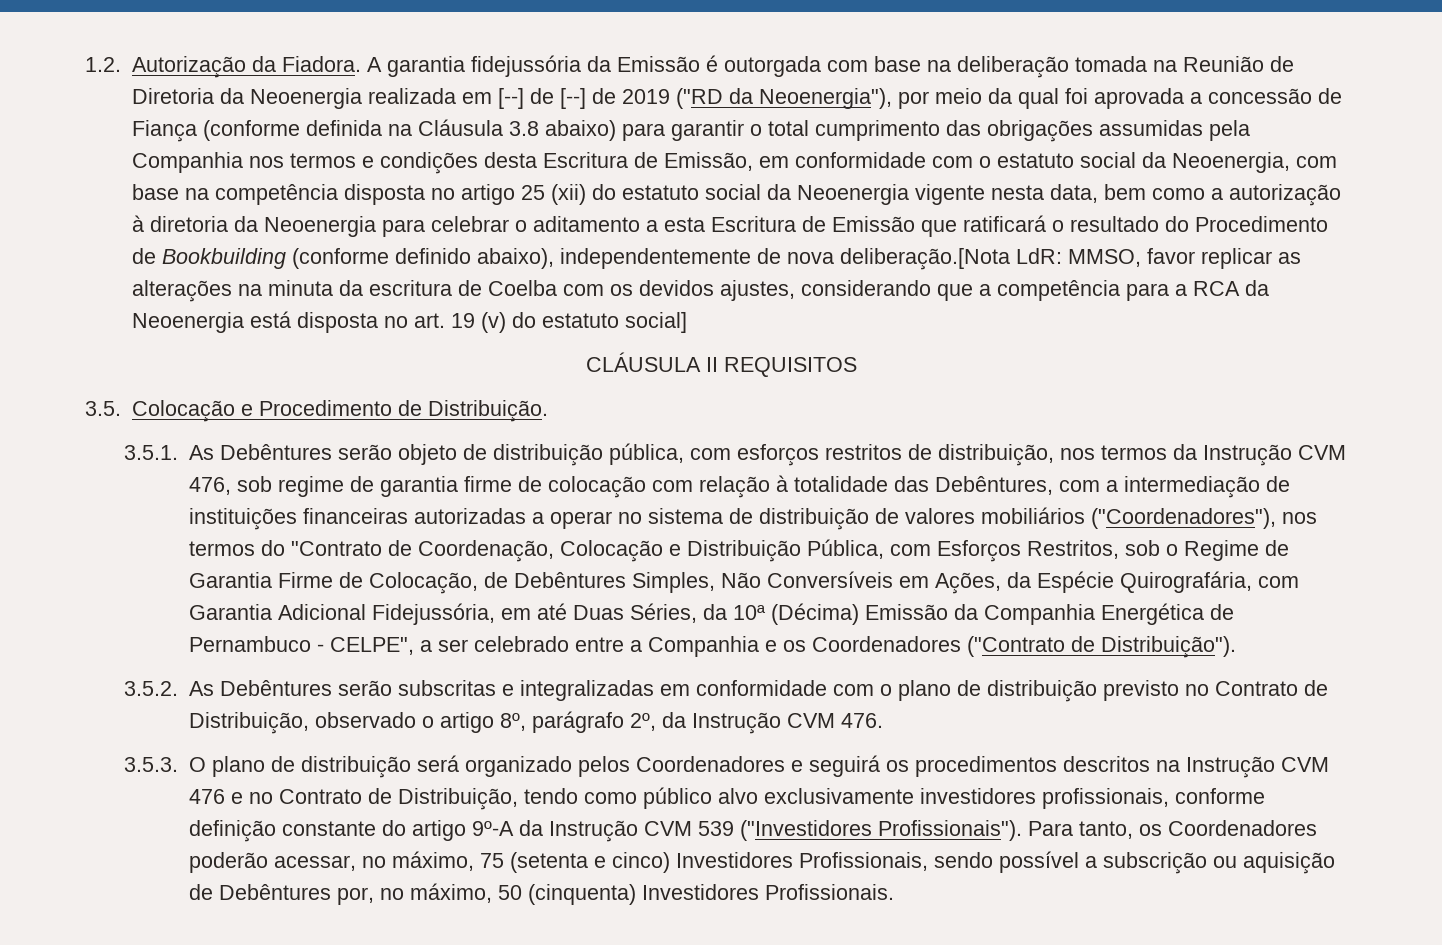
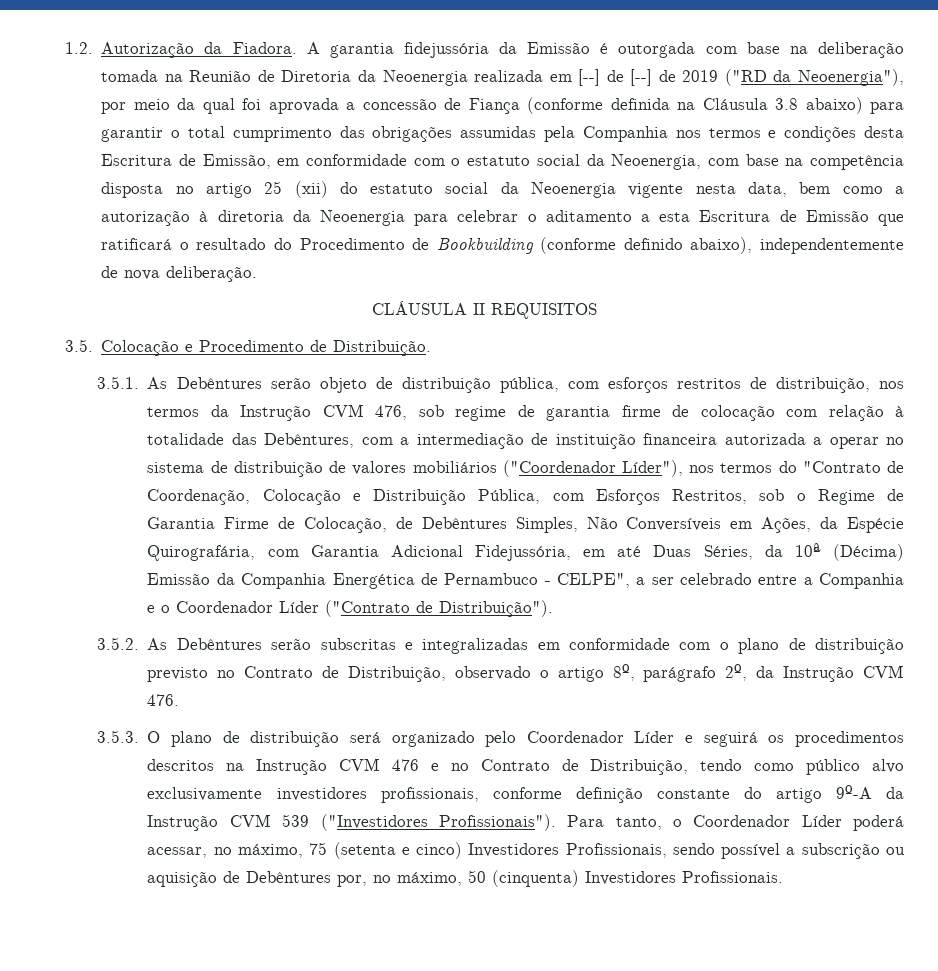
- A garantia fidejussória da Emissão é outorgada com base na deliberação tomada na Reunião de Diretoria da Neoenergia realizada em [--] de [--] de 2019 ("RD da Neoenergia"), por meio da qual foi aprovada a concessão de Fiança (conforme definida na Cláusula 3.8 abaixo) para garantir o total cumprimento das obrigações assumidas pela Companhia nos termos e condições desta Escritura de Emissão, em conformidade com o estatuto social da Neoenergia, com base na competência disposta no artigo 25 (xii) do estatuto social da Neoenergia vigente nesta data, bem como a autorização à diretoria da Neoenergia para celebrar o aditamento a esta Escritura de Emissão que ratificará o resultado do Procedimento de Bookbuilding (conforme definido abaixo), independentemente de nova deliberação.[Nota LdR: MMSO, favor replicar as alterações na minuta da escritura de Coelba com os devidos ajustes, considerando que a competência para a RCA da Neoenergia está disposta no art. 19 (v) do estatuto social]
+ A garantia fidejussória da Emissão é outorgada com base na deliberação tomada na Reunião de Diretoria da Neoenergia realizada em [--] de [--] de 2019 ("RD da Neoenergia"), por meio da qual foi aprovada a concessão de Fiança (conforme definida na Cláusula 3.8 abaixo) para garantir o total cumprimento das obrigações assumidas pela Companhia nos termos e condições desta Escritura de Emissão, em conformidade com o estatuto social da Neoenergia, com base na competência disposta no artigo 25 (xii) do estatuto social da Neoenergia vigente nesta data, bem como a autorização à diretoria da Neoenergia para celebrar o aditamento a esta Escritura de Emissão que ratificará o resultado do Procedimento de Bookbuilding (conforme definido abaixo), independentemente de nova deliberação.
- 3.5.1. As Debêntures serão objeto de distribuição pública, com esforços restritos de distribuição, nos termos da Instrução CVM 476, sob regime de garantia firme de colocação com relação à totalidade das Debêntures, com a intermediação de instituições financeiras autorizadas a operar no sistema de distribuição de valores mobiliários ("Coordenadores"), nos termos do "Contrato de Coordenação, Colocação e Distribuição Pública, com Esforços Restritos, sob o Regime de Garantia Firme de Colocação, de Debêntures Simples, Não Conversíveis em Ações, da Espécie Quirografária, com Garantia Adicional Fidejussória, em até Duas Séries, da 10ª (Décima) Emissão da Companhia Energética de Pernambuco - CELPE", a ser celebrado entre a Companhia e os Coordenadores ("Contrato de Distribuição").
+ 3.5.1. As Debêntures serão objeto de distribuição pública, com esforços restritos de distribuição, nos termos da Instrução CVM 476, sob regime de garantia firme de colocação com relação à totalidade das Debêntures, com a intermediação de instituição financeira autorizada a operar no sistema de distribuição de valores mobiliários ("Coordenador Líder"), nos termos do "Contrato de Coordenação, Colocação e Distribuição Pública, com Esforços Restritos, sob o Regime de Garantia Firme de Colocação, de Debêntures Simples, Não Conversíveis em Ações, da Espécie Quirografária, com Garantia Adicional Fidejussória, em até Duas Séries, da 10ª (Décima) Emissão da Companhia Energética de Pernambuco - CELPE", a ser celebrado entre a Companhia e o Coordenador Líder ("Contrato de Distribuição").
- 3.5.3. O plano de distribuição será organizado pelos Coordenadores e seguirá os procedimentos descritos na Instrução CVM 476 e no Contrato de Distribuição, tendo como público alvo exclusivamente investidores profissionais, conforme definição constante do artigo 9º-A da Instrução CVM 539 ("Investidores Profissionais").
+ 3.5.3. O plano de distribuição será organizado pelo Coordenador Líder e seguirá os procedimentos descritos na Instrução CVM 476 e no Contrato de Distribuição, tendo como público alvo exclusivamente investidores profissionais, conforme definição constante do artigo 9º-A da Instrução CVM 539 ("Investidores Profissionais").
- Para tanto, os Coordenadores poderão acessar, no máximo, 75 (setenta e cinco) Investidores Profissionais, sendo possível a subscrição ou aquisição de Debêntures por, no máximo, 50 (cinquenta) Investidores Profissionais.
+ Para tanto, o Coordenador Líder poderá acessar, no máximo, 75 (setenta e cinco) Investidores Profissionais, sendo possível a subscrição ou aquisição de Debêntures por, no máximo, 50 (cinquenta) Investidores Profissionais.

